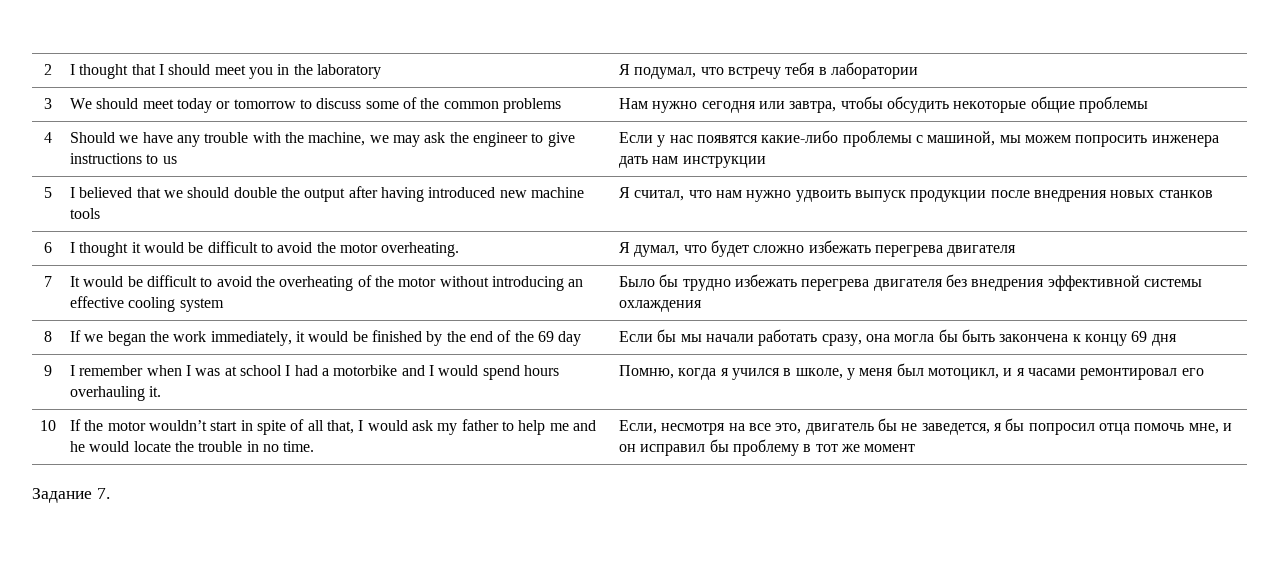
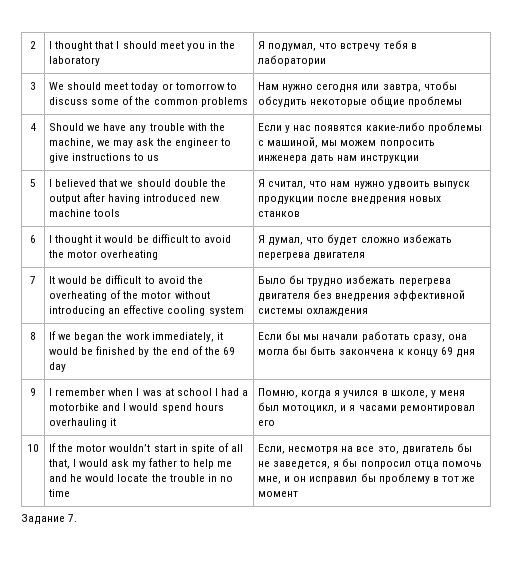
- 6 | I thought it would be difficult to avoid the motor overheating. | Я думал, что будет сложно избежать перегрева двигателя
+ 6 | I thought it would be difficult to avoid the motor overheating | Я думал, что будет сложно избежать перегрева двигателя
- 9 | I remember when I was at school I had a motorbike and I would spend hours overhauling it. | Помню, когда я учился в школе, у меня был мотоцикл, и я часами ремонтировал его
+ 9 | I remember when I was at school I had a motorbike and I would spend hours overhauling it | Помню, когда я учился в школе, у меня был мотоцикл, и я часами ремонтировал его
- If the motor wouldn’t start in spite of all that, I would ask my father to help me and he would locate the trouble in no time.
+ If the motor wouldn’t start in spite of all that, I would ask my father to help me and he would locate the trouble in no time

